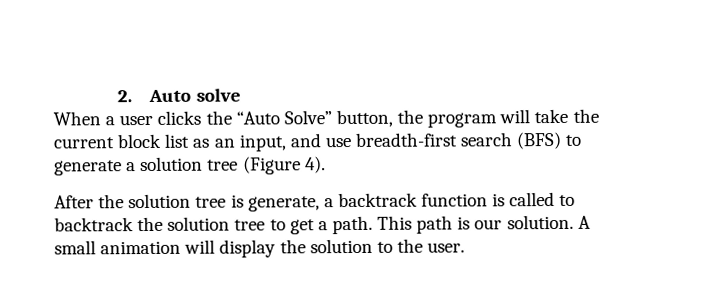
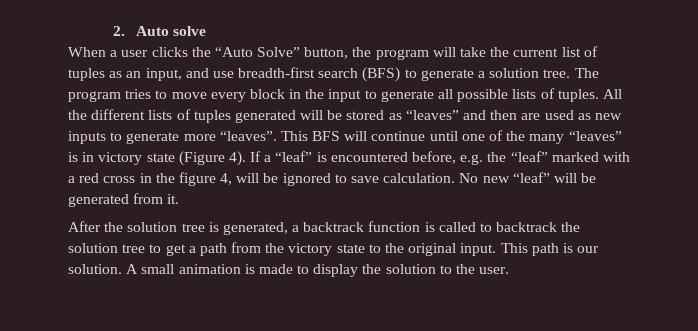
- When a user clicks the “Auto Solve” button, the program will take the current block list as an input, and use breadth-first search (BFS) to generate a solution tree (Figure 4).
+ When a user clicks the “Auto Solve” button, the program will take the current list of tuples as an input, and use breadth-first search (BFS) to generate a solution tree. The program tries to move every block in the input to generate all possible lists of tuples. All the different lists of tuples generated will be stored as “leaves” and then are used as new inputs to generate more “leaves”. This BFS will continue until one of the many “leaves” is in victory state (Figure 4). If a “leaf” is encountered before, e.g. the “leaf” marked with a red cross in the figure 4, will be ignored to save calculation. No new “leaf” will be generated from it.
- After the solution tree is generate, a backtrack function is called to backtrack the solution tree to get a path.
+ After the solution tree is generated, a backtrack function is called to backtrack the solution tree to get a path from the victory state to the original input.
- A small animation will display the solution to the user.
+ A small animation is made to display the solution to the user.

